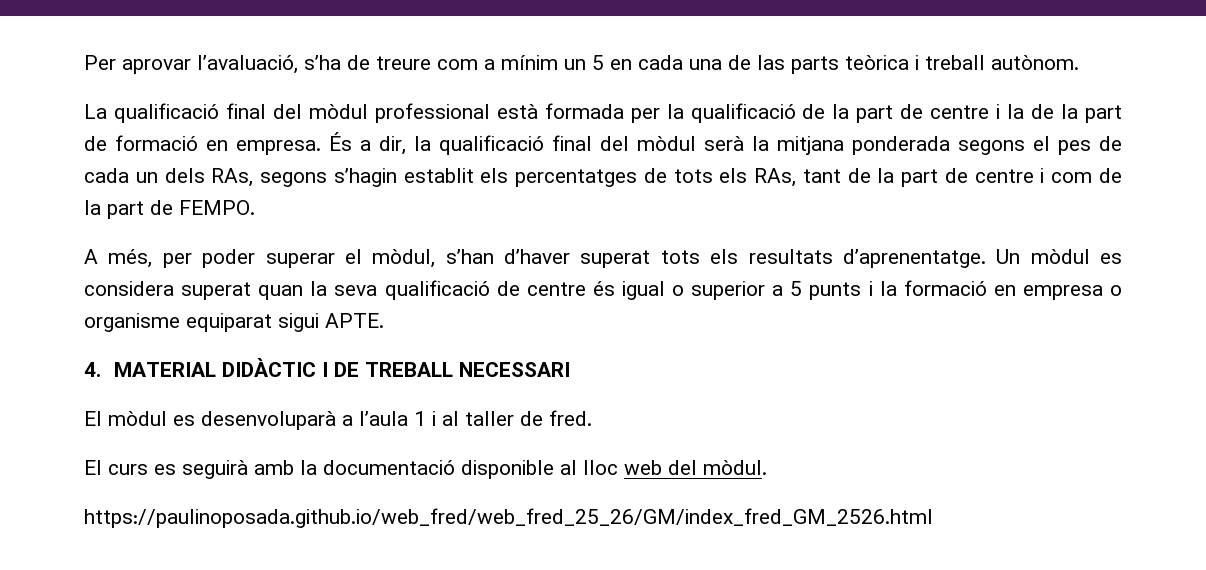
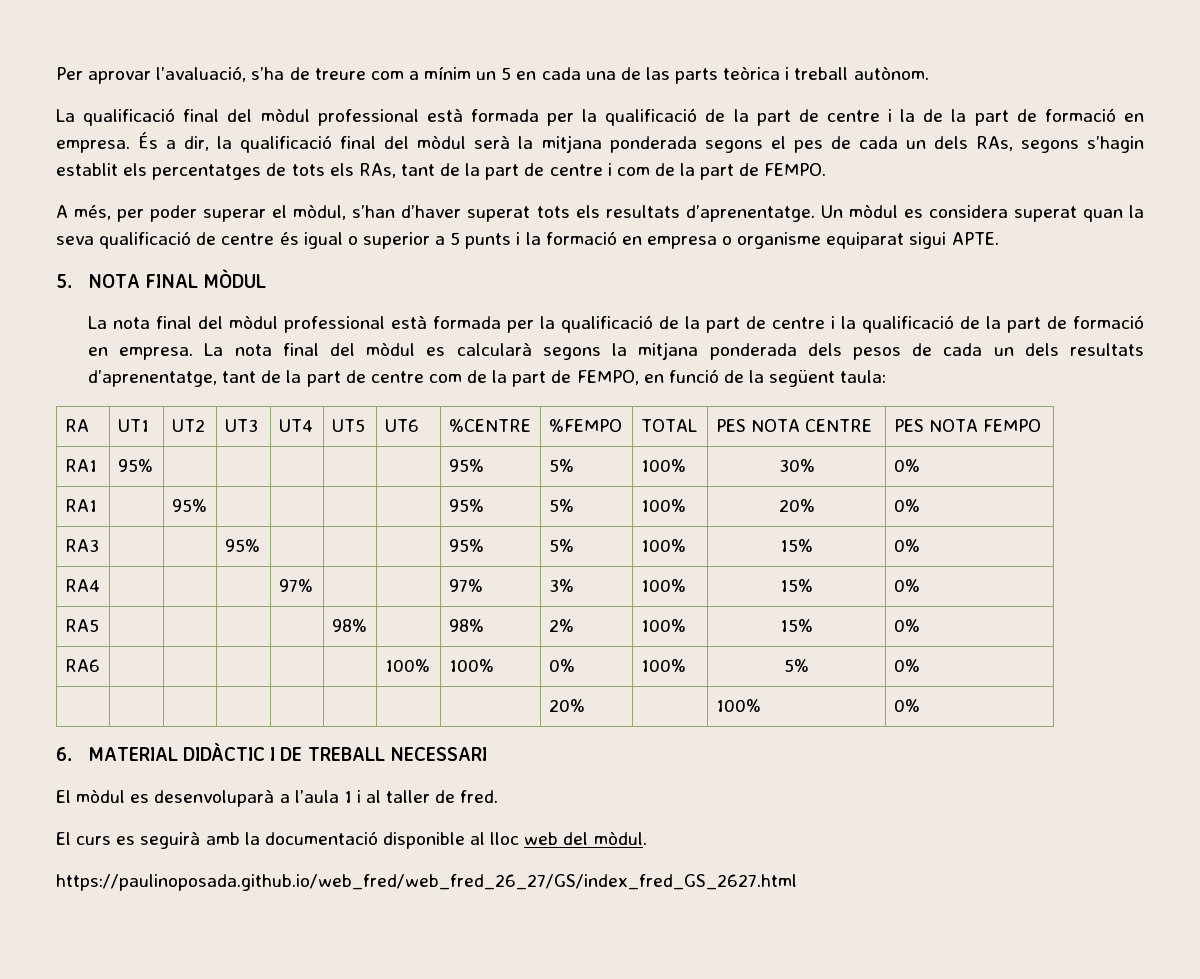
- 4. MATERIAL DIDÀCTIC I DE TREBALL NECESSARI
+ 5. NOTA FINAL MÒDUL
+ La nota final del mòdul professional està formada per la qualificació de la part de centre i la qualificació de la part de formació en empresa. La nota final del mòdul es calcularà segons la mitjana ponderada dels pesos de cada un dels resultats d’aprenentatge, tant de la part de centre com de la part de FEMPO, en funció de la següent taula:
+ RA | UT1 | UT2 | UT3 | UT4 | UT5 | UT6 | %CENTRE | %FEMPO | TOTAL | PES NOTA CENTRE | PES NOTA FEMPO
+ RA1 | 95% | | | | | | 95% | 5% | 100% | 30% | 0%
+ RA1 | | 95% | | | | | 95% | 5% | 100% | 20% | 0%
+ RA3 | | | 95% | | | | 95% | 5% | 100% | 15% | 0%
+ RA4 | | | | 97% | | | 97% | 3% | 100% | 15% | 0%
+ RA5 | | | | | 98% | | 98% | 2% | 100% | 15% | 0%
+ RA6 | | | | | | 100% | 100% | 0% | 100% | 5% | 0%
+ | | | | | | | | 20% | | 100% | 0%
+ 6. MATERIAL DIDÀCTIC I DE TREBALL NECESSARI
- https://paulinoposada.github.io/web_fred/web_fred_25_26/GM/index_fred_GM_2526.html
+ https://paulinoposada.github.io/web_fred/web_fred_26_27/GS/index_fred_GS_2627.html

